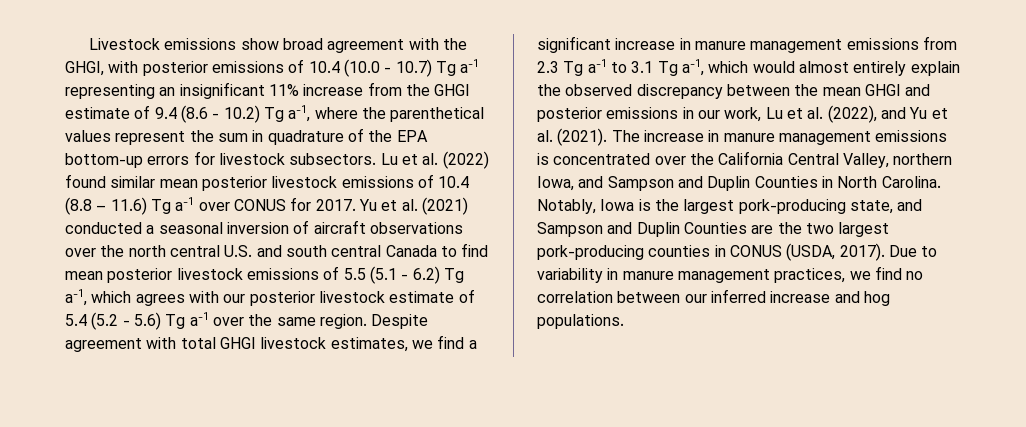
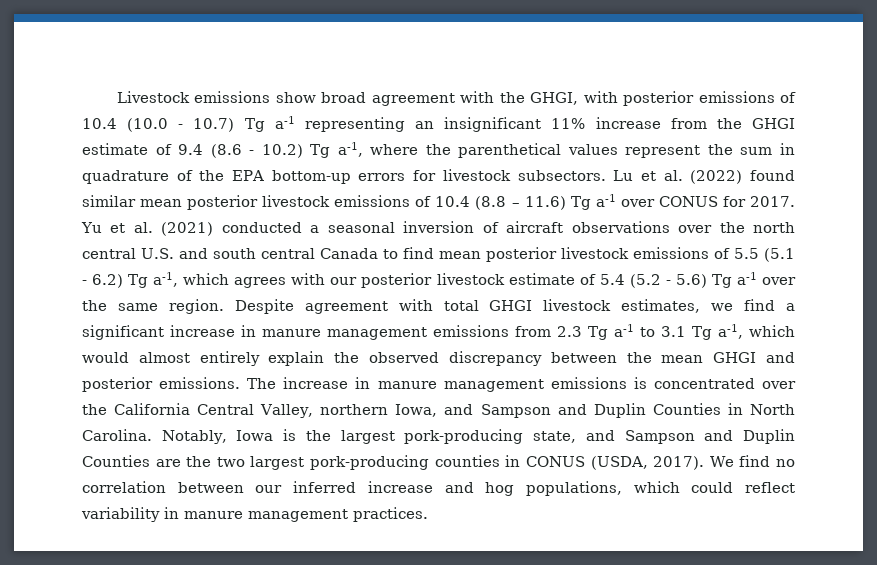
- Despite agreement with total GHGI livestock estimates, we find a significant increase in manure management emissions from 2.3 Tg a-1 to 3.1 Tg a-1, which would almost entirely explain the observed discrepancy between the mean GHGI and posterior emissions in our work, Lu et al. (2022), and Yu et al. (2021).
+ Despite agreement with total GHGI livestock estimates, we find a significant increase in manure management emissions from 2.3 Tg a-1 to 3.1 Tg a-1, which would almost entirely explain the observed discrepancy between the mean GHGI and posterior emissions.
- Due to variability in manure management practices, we find no correlation between our inferred increase and hog populations.
+ We find no correlation between our inferred increase and hog populations, which could reflect variability in manure management practices.

